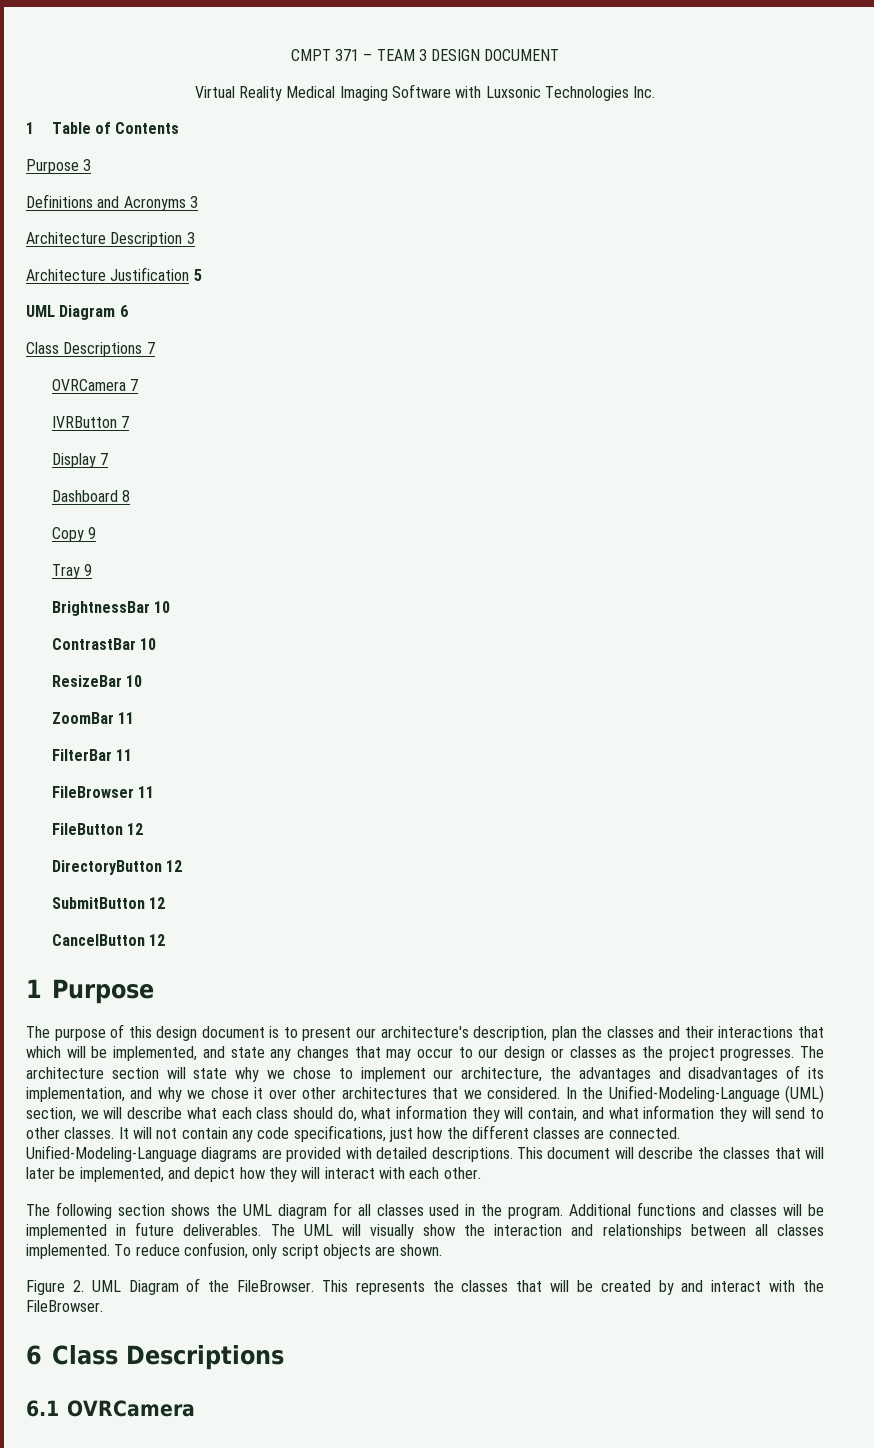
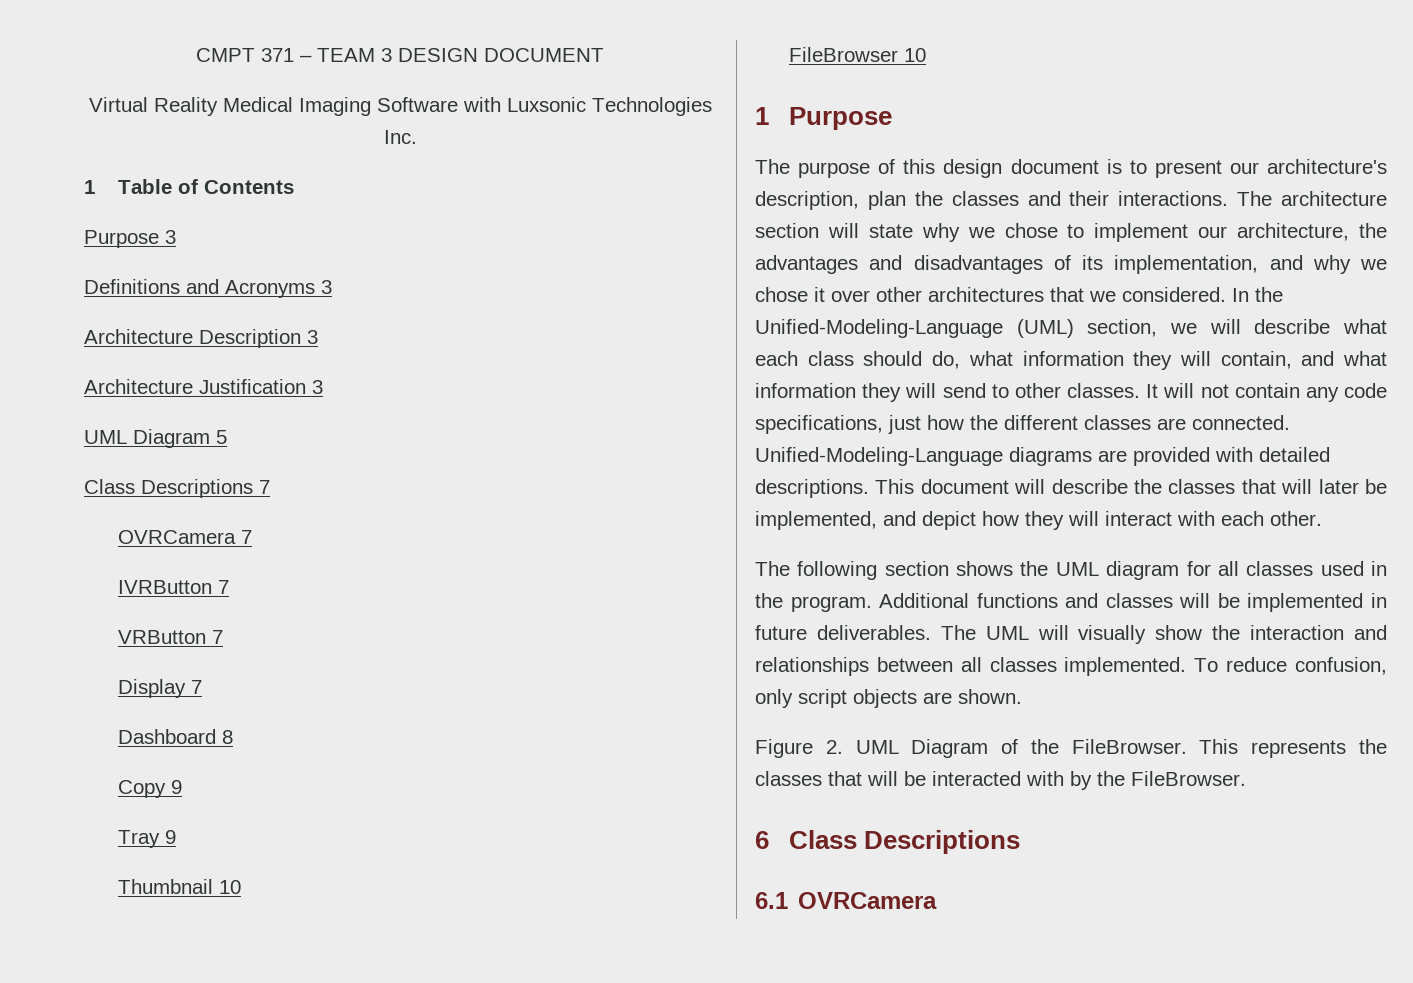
- Architecture Justification 5
- UML Diagram 6
+ Architecture Justification 3
+ UML Diagram 5
+ VRButton 7
- BrightnessBar 10
- ContrastBar 10
- ResizeBar 10
- ZoomBar 11
- FilterBar 11
- FileBrowser 11
- FileButton 12
- DirectoryButton 12
- SubmitButton 12
- CancelButton 12
+ Thumbnail 10
+ FileBrowser 10
- The purpose of this design document is to present our architecture's description, plan the classes and their interactions that which will be implemented, and state any changes that may occur to our design or classes as the project progresses.
+ The purpose of this design document is to present our architecture's description, plan the classes and their interactions.
- This represents the classes that will be created by and interact with the FileBrowser.
+ This represents the classes that will be interacted with by the FileBrowser.

